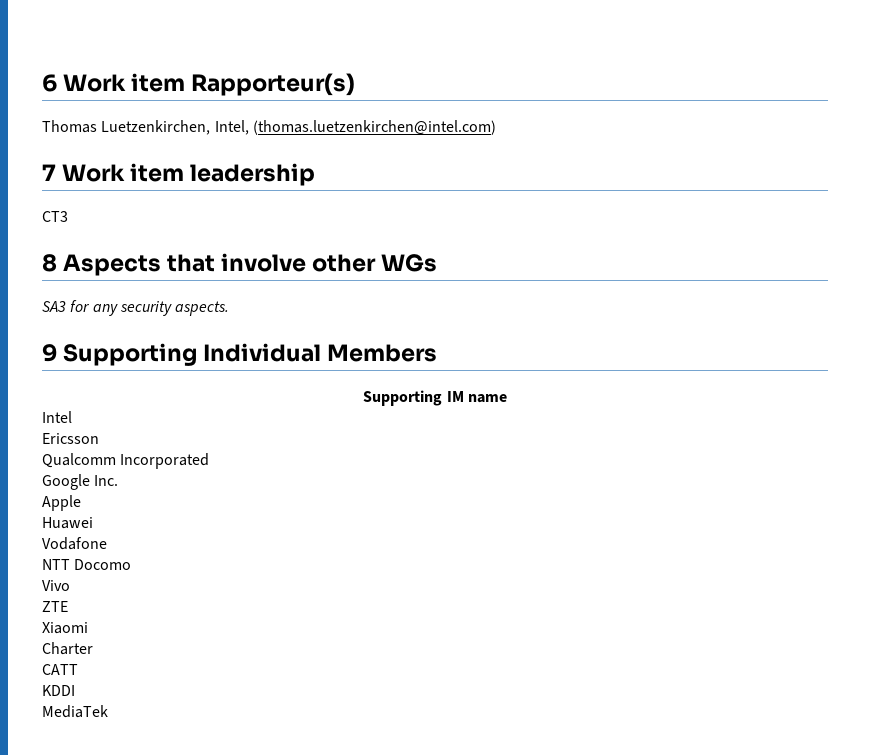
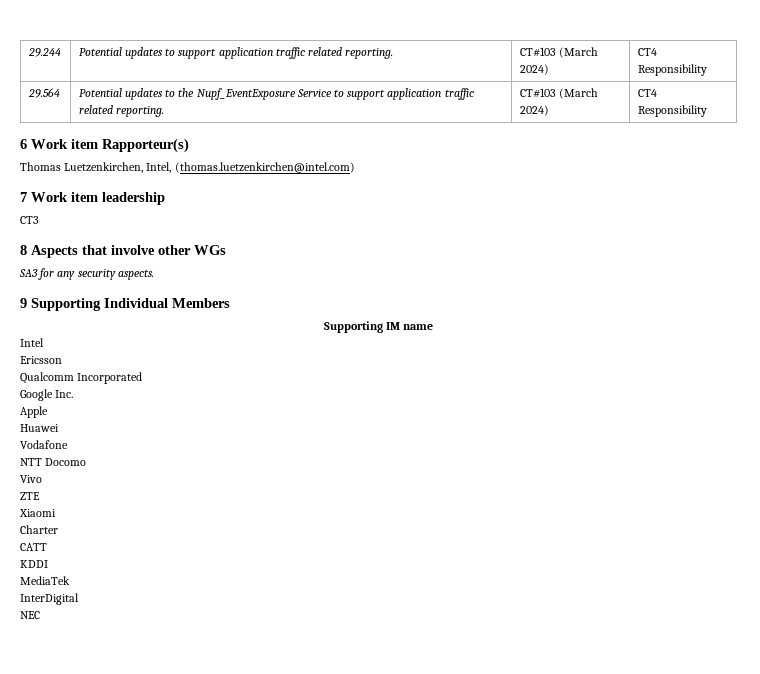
+ 29.244 | Potential updates to support application traffic related reporting. | CT#103 (March 2024) | CT4 Responsibility
+ 29.564 | Potential updates to the Nupf_EventExposure Service to support application traffic related reporting. | CT#103 (March 2024) | CT4 Responsibility
+ InterDigital
+ NEC

